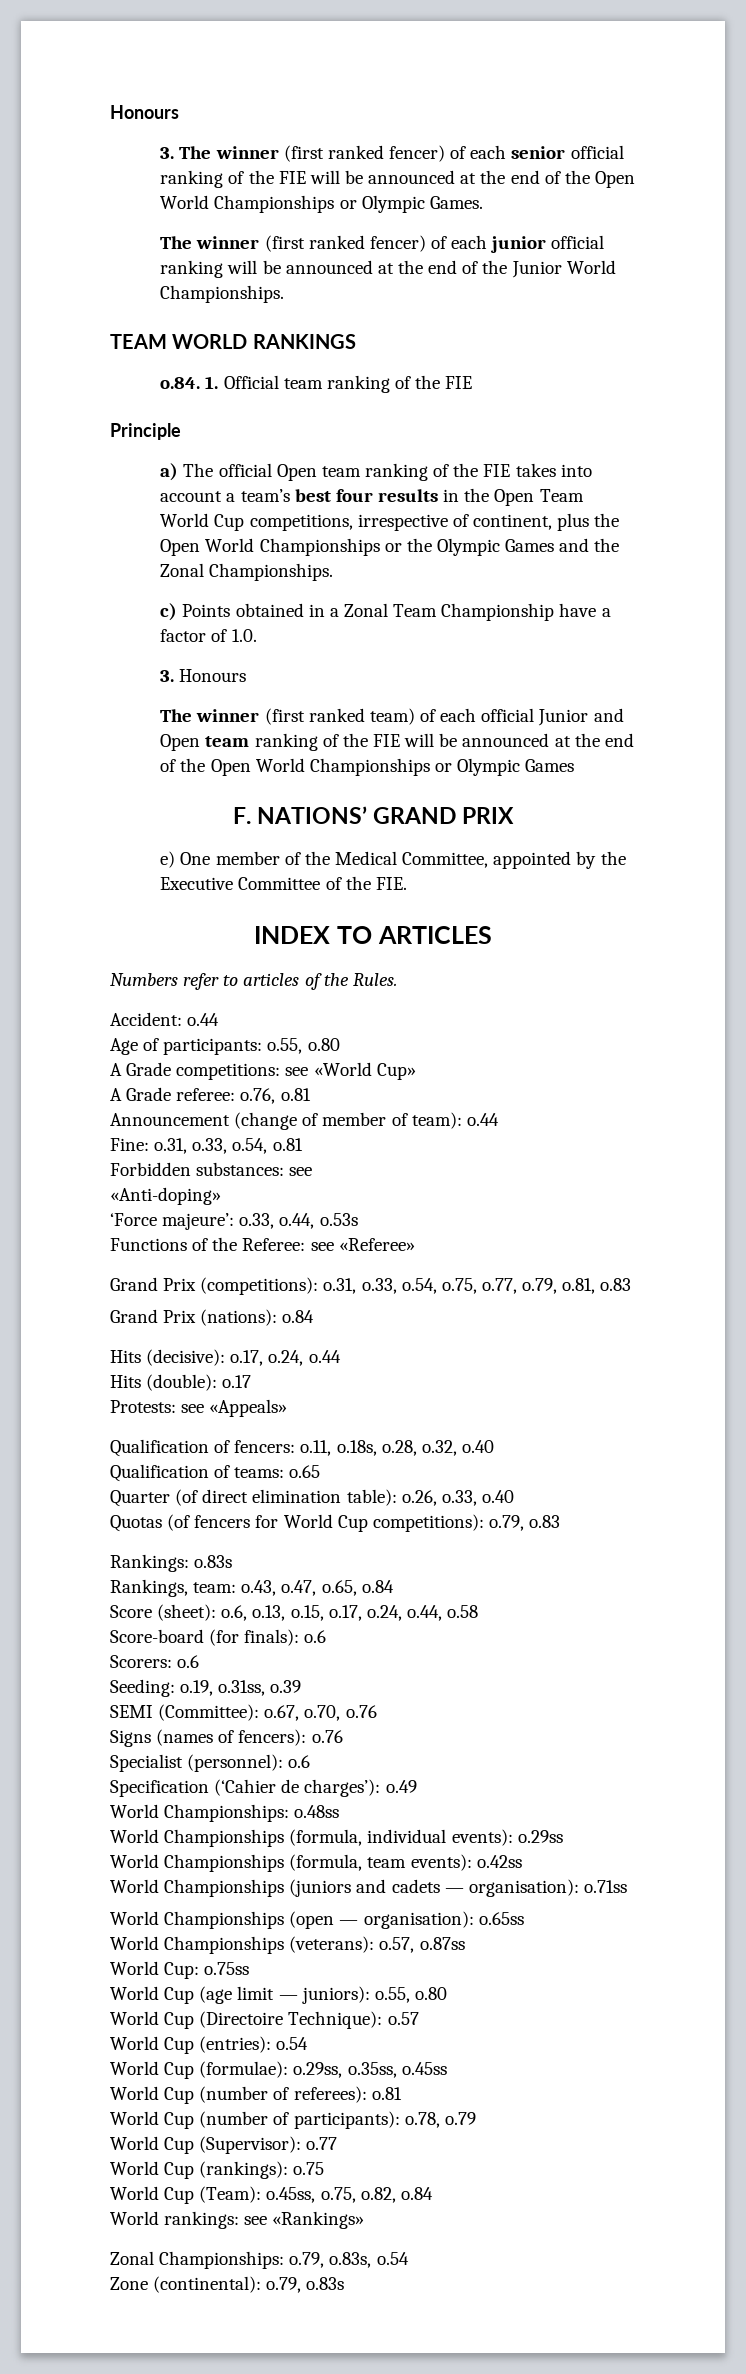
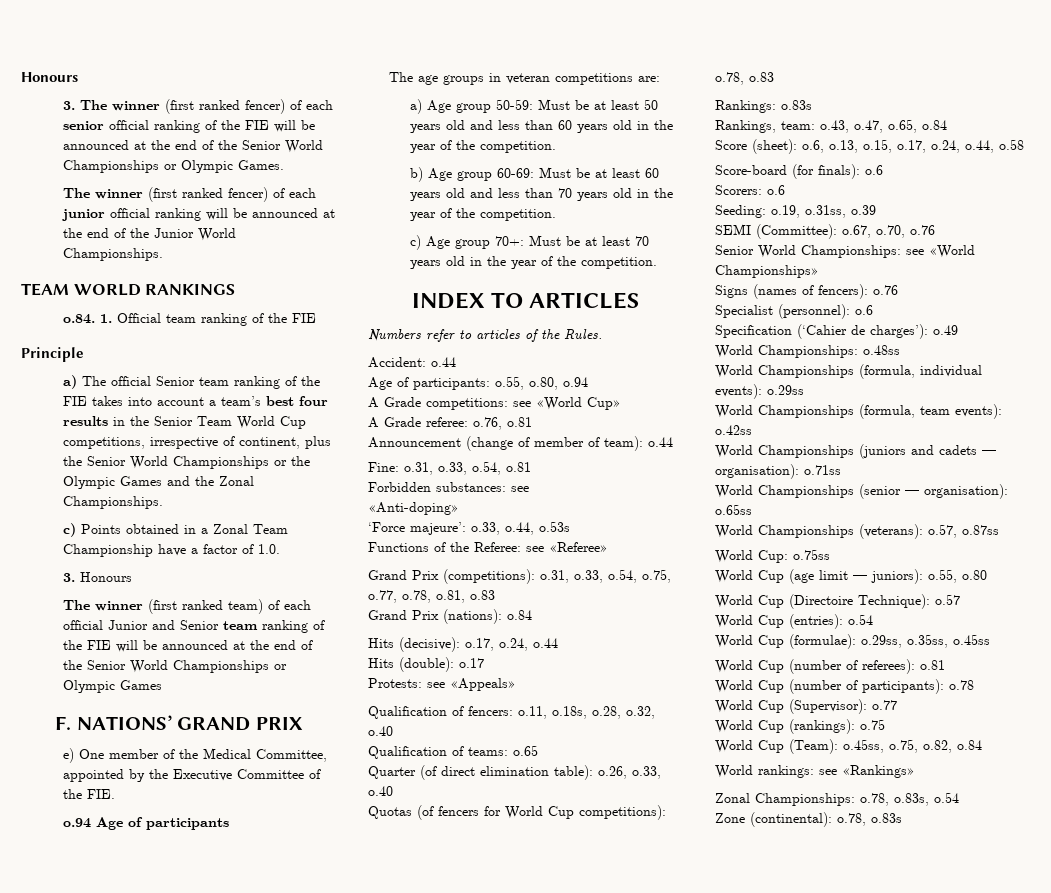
- 3. The winner (first ranked fencer) of each senior official ranking of the FIE will be announced at the end of the Open World Championships or Olympic Games.
+ 3. The winner (first ranked fencer) of each senior official ranking of the FIE will be announced at the end of the Senior World Championships or Olympic Games.
- a) The official Open team ranking of the FIE takes into account a team’s best four results in the Open Team World Cup competitions, irrespective of continent, plus the Open World Championships or the Olympic Games and the Zonal Championships.
+ a) The official Senior team ranking of the FIE takes into account a team’s best four results in the Senior Team World Cup competitions, irrespective of continent, plus the Senior World Championships or the Olympic Games and the Zonal Championships.
- The winner (first ranked team) of each official Junior and Open team ranking of the FIE will be announced at the end of the Open World Championships or Olympic Games
+ The winner (first ranked team) of each official Junior and Senior team ranking of the FIE will be announced at the end of the Senior World Championships or Olympic Games
+ o.94 Age of participants
+ The age groups in veteran competitions are:
+ a) Age group 50-59: Must be at least 50 years old and less than 60 years old in the year of the competition.
+ b) Age group 60-69: Must be at least 60 years old and less than 70 years old in the year of the competition.
+ c) Age group 70+: Must be at least 70 years old in the year of the competition.
- Age of participants: o.55, o.80
+ Age of participants: o.55, o.80, o.94
- Grand Prix (competitions): o.31, o.33, o.54, o.75, o.77, o.79, o.81, o.83
+ Grand Prix (competitions): o.31, o.33, o.54, o.75, o.77, o.78, o.81, o.83
- Quotas (of fencers for World Cup competitions): o.79, o.83
+ Quotas (of fencers for World Cup competitions): o.78, o.83
+ Senior World Championships: see «World Championships»
- World Championships (open — organisation): o.65ss
+ World Championships (senior — organisation): o.65ss
- World Cup (number of participants): o.78, o.79
+ World Cup (number of participants): o.78
- Zonal Championships: o.79, o.83s, o.54
+ Zonal Championships: o.78, o.83s, o.54
- Zone (continental): o.79, o.83s
+ Zone (continental): o.78, o.83s

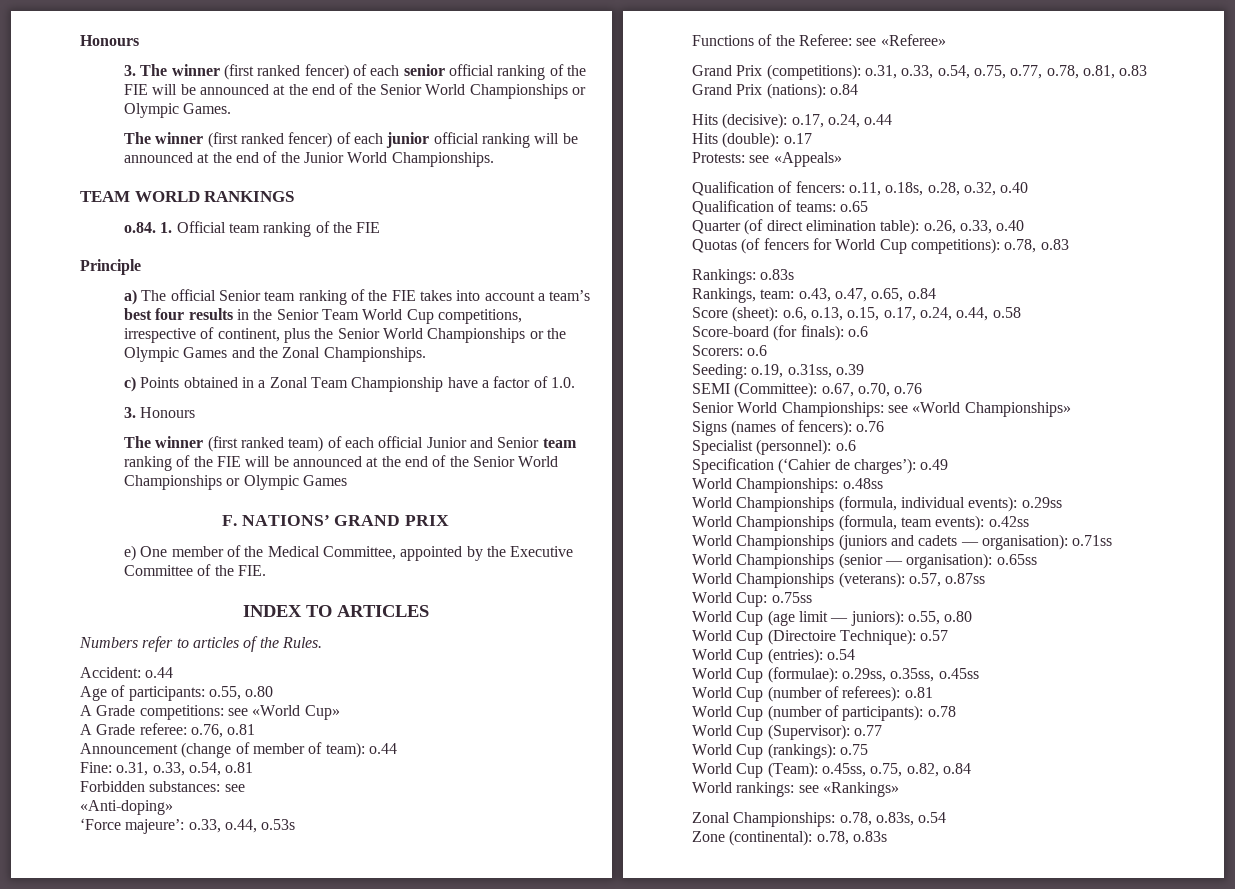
- o.94 Age of participants
- The age groups in veteran competitions are:
- a) Age group 50-59: Must be at least 50 years old and less than 60 years old in the year of the competition.
- b) Age group 60-69: Must be at least 60 years old and less than 70 years old in the year of the competition.
- c) Age group 70+: Must be at least 70 years old in the year of the competition.
- Age of participants: o.55, o.80, o.94
+ Age of participants: o.55, o.80

